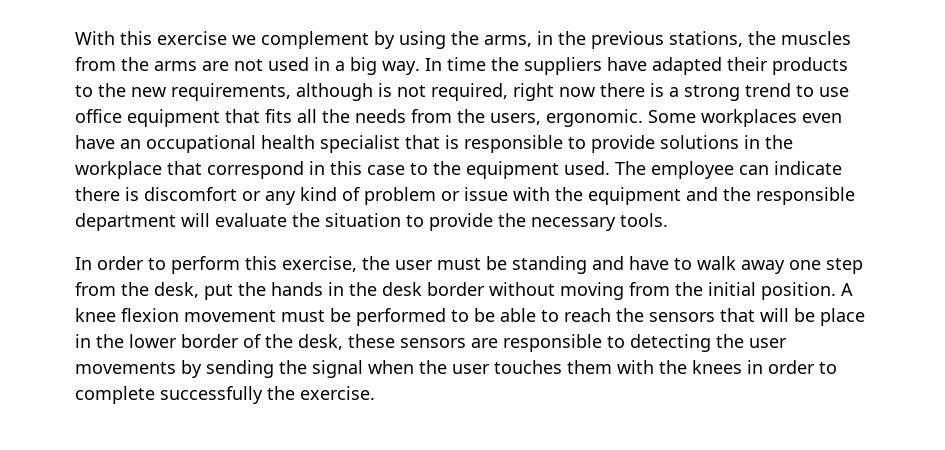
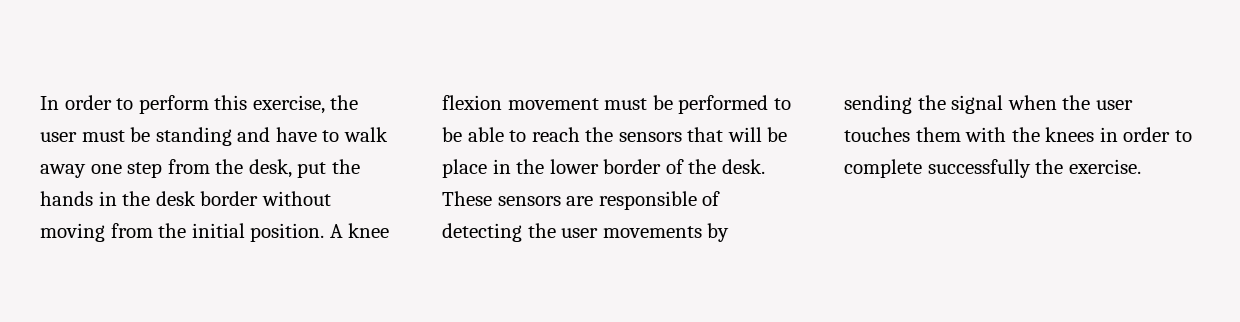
- With this exercise we complement by using the arms, in the previous stations, the muscles from the arms are not used in a big way. In time the suppliers have adapted their products to the new requirements, although is not required, right now there is a strong trend to use office equipment that fits all the needs from the users, ergonomic. Some workplaces even have an occupational health specialist that is responsible to provide solutions in the workplace that correspond in this case to the equipment used. The employee can indicate there is discomfort or any kind of problem or issue with the equipment and the responsible department will evaluate the situation to provide the necessary tools.
- A knee flexion movement must be performed to be able to reach the sensors that will be place in the lower border of the desk, these sensors are responsible to detecting the user movements by sending the signal when the user touches them with the knees in order to complete successfully the exercise.
+ A knee flexion movement must be performed to be able to reach the sensors that will be place in the lower border of the desk. These sensors are responsible of detecting the user movements by sending the signal when the user touches them with the knees in order to complete successfully the exercise.

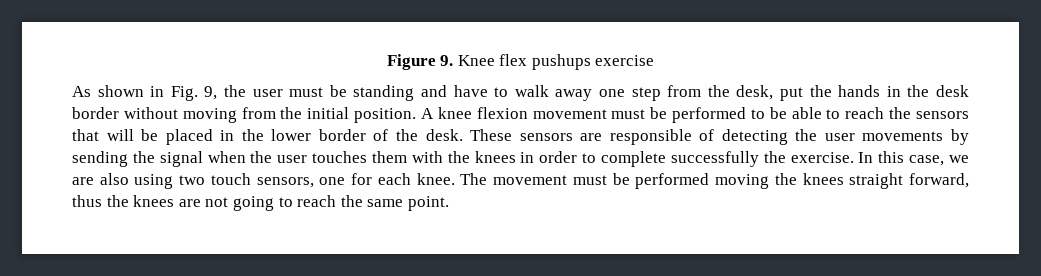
- In order to perform this exercise, the user must be standing and have to walk away one step from the desk, put the hands in the desk border without moving from the initial position.
+ Figure 9. Knee flex pushups exercise
+ As shown in Fig. 9, the user must be standing and have to walk away one step from the desk, put the hands in the desk border without moving from the initial position.
- A knee flexion movement must be performed to be able to reach the sensors that will be place in the lower border of the desk.
+ A knee flexion movement must be performed to be able to reach the sensors that will be placed in the lower border of the desk.
+ In this case, we are also using two touch sensors, one for each knee. The movement must be performed moving the knees straight forward, thus the knees are not going to reach the same point.

